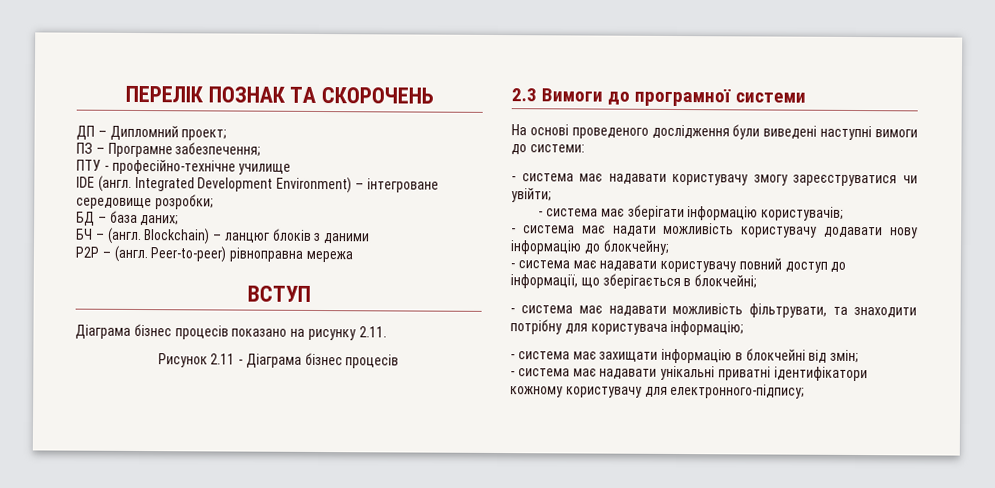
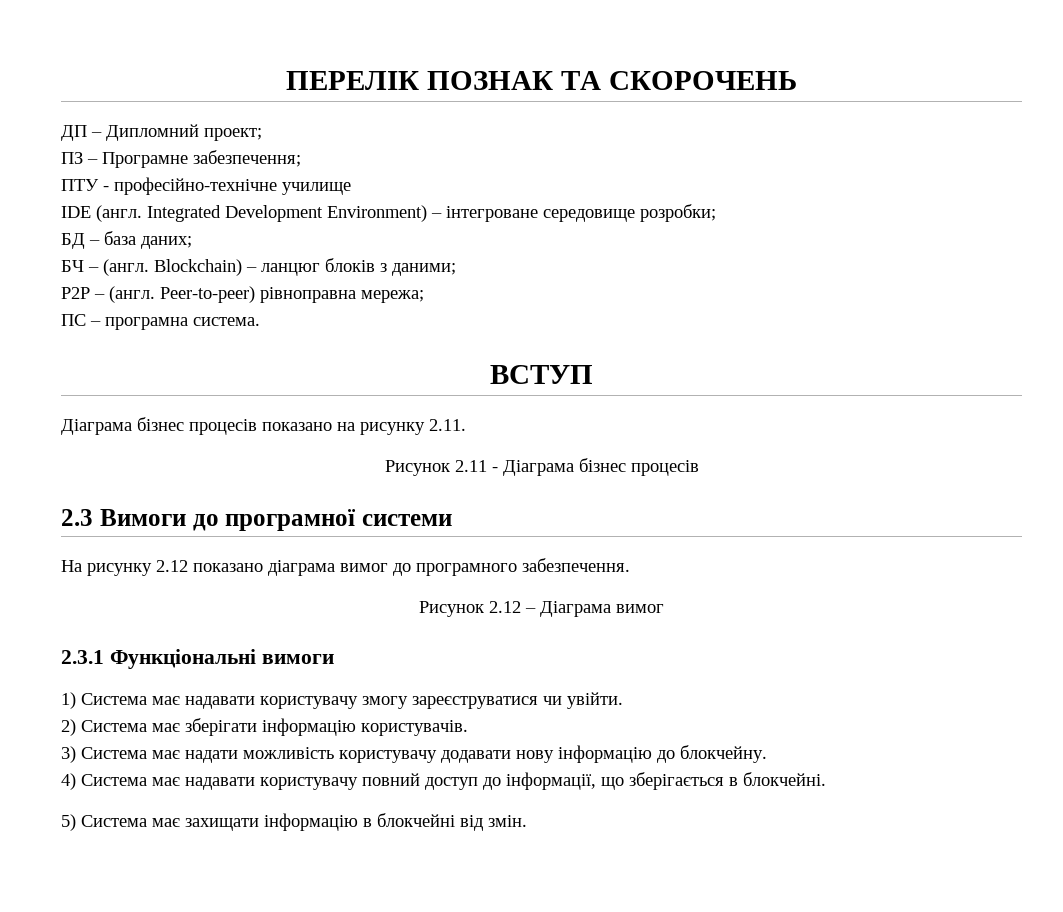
- Blockchain) – ланцюг блоків з даними
+ Blockchain) – ланцюг блоків з даними;
- Peer-to-peer) рівноправна мережа
+ Peer-to-peer) рівноправна мережа;
+ ПС – програмна система.
- На основі проведеного дослідження були виведені наступні вимоги до системи:
- - система має надавати користувачу змогу зареєструватися чи увійти;
- - система має зберігати інформацію користувачів;
- - система має надати можливість користувачу додавати нову інформацію до блокчейну;
- - система має надавати користувачу повний доступ до інформації, що зберігається в блокчейні;
- - система має надавати можливість фільтрувати, та знаходити потрібну для користувача інформацію;
- - система має захищати інформацію в блокчейні від змін;
- - система має надавати унікальні приватні ідентифікатори кожному користувачу для електронного-підпису;
+ На рисунку 2.12 показано діаграма вимог до програмного забезпечення.
+ Рисунок 2.12 – Діаграма вимог
+ 2.3.1 Функціональні вимоги
+ 1) Система має надавати користувачу змогу зареєструватися чи увійти.
+ 2) Система має зберігати інформацію користувачів.
+ 3) Система має надати можливість користувачу додавати нову інформацію до блокчейну.
+ 4) Система має надавати користувачу повний доступ до інформації, що зберігається в блокчейні.
+ 5) Система має захищати інформацію в блокчейні від змін.

